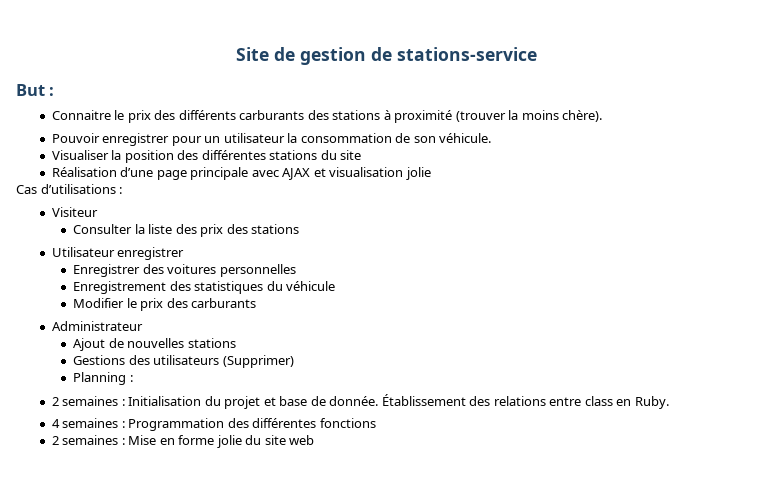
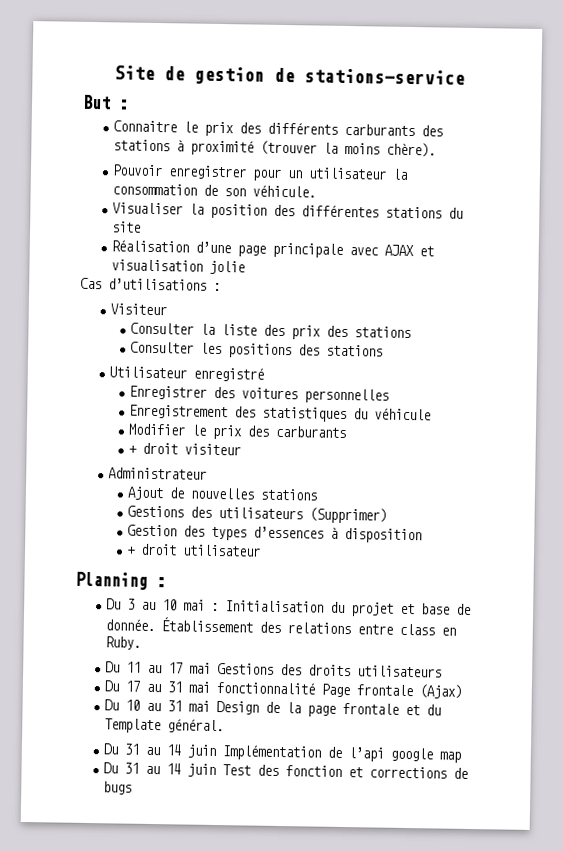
+ Consulter les positions des stations
- Utilisateur enregistrer
+ Utilisateur enregistré
+ + droit visiteur
+ Gestion des types d’essences à disposition
+ + droit utilisateur
  Planning :
- 2 semaines : Initialisation du projet et base de donnée.
+ Du 3 au 10 mai : Initialisation du projet et base de donnée.
- 4 semaines : Programmation des différentes fonctions
- 2 semaines : Mise en forme jolie du site web
+ Du 11 au 17 mai Gestions des droits utilisateurs
+ Du 17 au 31 mai fonctionnalité Page frontale (Ajax)
+ Du 10 au 31 mai Design de la page frontale et du Template général.
+ Du 31 au 14 juin Implémentation de l’api google map
+ Du 31 au 14 juin Test des fonction et corrections de bugs

